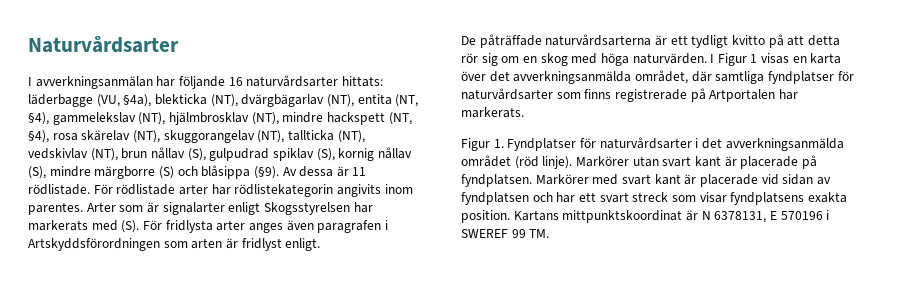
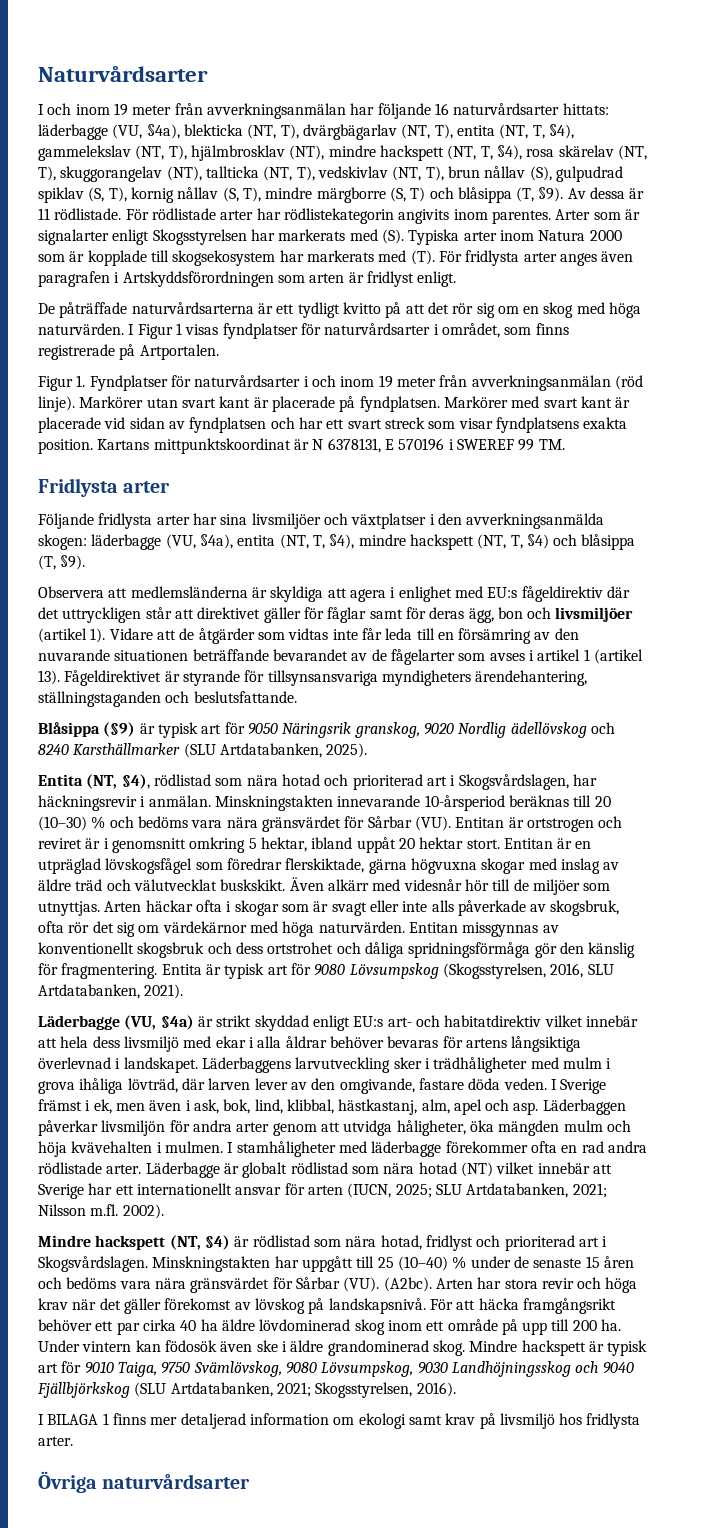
- I avverkningsanmälan har följande 16 naturvårdsarter hittats: läderbagge (VU, §4a), blekticka (NT), dvärgbägarlav (NT), entita (NT, §4), gammelekslav (NT), hjälmbrosklav (NT), mindre hackspett (NT, §4), rosa skärelav (NT), skuggorangelav (NT), tallticka (NT), vedskivlav (NT), brun nållav (S), gulpudrad spiklav (S), kornig nållav (S), mindre märgborre (S) och blåsippa (§9).
+ I och inom 19 meter från avverkningsanmälan har följande 16 naturvårdsarter hittats: läderbagge (VU, §4a), blekticka (NT, T), dvärgbägarlav (NT, T), entita (NT, T, §4), gammelekslav (NT, T), hjälmbrosklav (NT), mindre hackspett (NT, T, §4), rosa skärelav (NT, T), skuggorangelav (NT), tallticka (NT, T), vedskivlav (NT, T), brun nållav (S), gulpudrad spiklav (S, T), kornig nållav (S, T), mindre märgborre (S, T) och blåsippa (T, §9).
- Arter som är signalarter enligt Skogsstyrelsen har markerats med (S). För fridlysta arter anges även paragrafen i Artskyddsförordningen som arten är fridlyst enligt.
+ Arter som är signalarter enligt Skogsstyrelsen har markerats med (S). Typiska arter inom Natura 2000 som är kopplade till skogsekosystem har markerats med (T). För fridlysta arter anges även paragrafen i Artskyddsförordningen som arten är fridlyst enligt.
- De påträffade naturvårdsarterna är ett tydligt kvitto på att detta rör sig om en skog med höga naturvärden.
+ De påträffade naturvårdsarterna är ett tydligt kvitto på att det rör sig om en skog med höga naturvärden.
- I Figur 1 visas en karta över det avverkningsanmälda området, där samtliga fyndplatser för naturvårdsarter som finns registrerade på Artportalen har markerats.
+ I Figur 1 visas fyndplatser för naturvårdsarter i området, som finns registrerade på Artportalen.
- Figur 1. Fyndplatser för naturvårdsarter i det avverkningsanmälda området (röd linje).
+ Figur 1. Fyndplatser för naturvårdsarter i och inom 19 meter från avverkningsanmälan (röd linje).
+ Fridlysta arter
+ Följande fridlysta arter har sina livsmiljöer och växtplatser i den avverkningsanmälda skogen: läderbagge (VU, §4a), entita (NT, T, §4), mindre hackspett (NT, T, §4) och blåsippa (T, §9).
+ Observera att medlemsländerna är skyldiga att agera i enlighet med EU:s fågeldirektiv där det uttryckligen står att direktivet gäller för fåglar samt för deras ägg, bon och livsmiljöer (artikel 1). Vidare att de åtgärder som vidtas inte får leda till en försämring av den nuvarande situationen beträffande bevarandet av de fågelarter som avses i artikel 1 (artikel 13). Fågeldirektivet är styrande för tillsynsansvariga myndigheters ärendehantering, ställningstaganden och beslutsfattande.
+ Blåsippa (§9) är typisk art för 9050 Näringsrik granskog, 9020 Nordlig ädellövskog och 8240 Karsthällmarker (SLU Artdatabanken, 2025).
+ Entita (NT, §4), rödlistad som nära hotad och prioriterad art i Skogsvårdslagen, har häckningsrevir i anmälan. Minskningstakten innevarande 10-årsperiod beräknas till 20 (10–30) % och bedöms vara nära gränsvärdet för Sårbar (VU). Entitan är ortstrogen och reviret är i genomsnitt omkring 5 hektar, ibland uppåt 20 hektar stort. Entitan är en utpräglad lövskogsfågel som föredrar flerskiktade, gärna högvuxna skogar med inslag av äldre träd och välutvecklat buskskikt. Även alkärr med videsnår hör till de miljöer som utnyttjas. Arten häckar ofta i skogar som är svagt eller inte alls påverkade av skogsbruk, ofta rör det sig om värdekärnor med höga naturvärden. Entitan missgynnas av konventionellt skogsbruk och dess ortstrohet och dåliga spridningsförmåga gör den känslig för fragmentering. Entita är typisk art för 9080 Lövsumpskog (Skogsstyrelsen, 2016, SLU Artdatabanken, 2021).
+ Läderbagge (VU, §4a) är strikt skyddad enligt EU:s art- och habitatdirektiv vilket innebär att hela dess livsmiljö med ekar i alla åldrar behöver bevaras för artens långsiktiga överlevnad i landskapet. Läderbaggens larvutveckling sker i trädhåligheter med mulm i grova ihåliga lövträd, där larven lever av den omgivande, fastare döda veden. I Sverige främst i ek, men även i ask, bok, lind, klibbal, hästkastanj, alm, apel och asp. Läderbaggen påverkar livsmiljön för andra arter genom att utvidga håligheter, öka mängden mulm och höja kvävehalten i mulmen. I stamhåligheter med läderbagge förekommer ofta en rad andra rödlistade arter. Läderbagge är globalt rödlistad som nära hotad (NT) vilket innebär att Sverige har ett internationellt ansvar för arten (IUCN, 2025; SLU Artdatabanken, 2021; Nilsson m.fl. 2002).
+ Mindre hackspett (NT, §4) är rödlistad som nära hotad, fridlyst och prioriterad art i Skogsvårdslagen. Minskningstakten har uppgått till 25 (10–40) % under de senaste 15 åren och bedöms vara nära gränsvärdet för Sårbar (VU). (A2bc). Arten har stora revir och höga krav när det gäller förekomst av lövskog på landskapsnivå. För att häcka framgångsrikt behöver ett par cirka 40 ha äldre lövdominerad skog inom ett område på upp till 200 ha. Under vintern kan födosök även ske i äldre grandominerad skog. Mindre hackspett är typisk art för 9010 Taiga, 9750 Svämlövskog, 9080 Lövsumpskog, 9030 Landhöjningsskog och 9040 Fjällbjörkskog (SLU Artdatabanken, 2021; Skogsstyrelsen, 2016).
+ I BILAGA 1 finns mer detaljerad information om ekologi samt krav på livsmiljö hos fridlysta arter.
+ Övriga naturvårdsarter

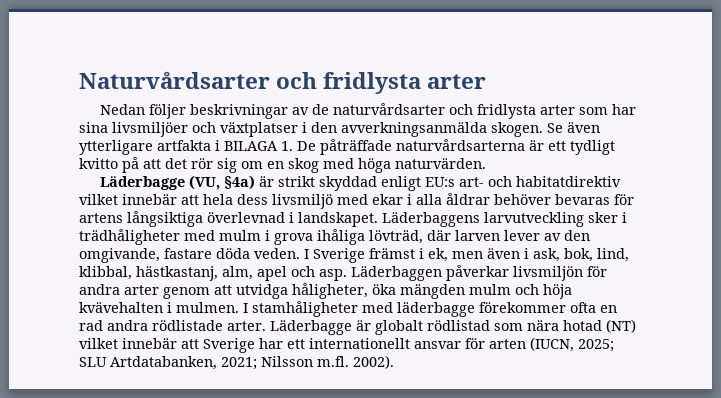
- Naturvårdsarter
- I och inom 19 meter från avverkningsanmälan har följande 16 naturvårdsarter hittats: läderbagge (VU, §4a), blekticka (NT, T), dvärgbägarlav (NT, T), entita (NT, T, §4), gammelekslav (NT, T), hjälmbrosklav (NT), mindre hackspett (NT, T, §4), rosa skärelav (NT, T), skuggorangelav (NT), tallticka (NT, T), vedskivlav (NT, T), brun nållav (S), gulpudrad spiklav (S, T), kornig nållav (S, T), mindre märgborre (S, T) och blåsippa (T, §9). Av dessa är 11 rödlistade. För rödlistade arter har rödlistekategorin angivits inom parentes. Arter som är signalarter enligt Skogsstyrelsen har markerats med (S). Typiska arter inom Natura 2000 som är kopplade till skogsekosystem har markerats med (T). För fridlysta arter anges även paragrafen i Artskyddsförordningen som arten är fridlyst enligt.
- De påträffade naturvårdsarterna är ett tydligt kvitto på att det rör sig om en skog med höga naturvärden. I Figur 1 visas fyndplatser för naturvårdsarter i området, som finns registrerade på Artportalen.
- Figur 1. Fyndplatser för naturvårdsarter i och inom 19 meter från avverkningsanmälan (röd linje). Markörer utan svart kant är placerade på fyndplatsen. Markörer med svart kant är placerade vid sidan av fyndplatsen och har ett svart streck som visar fyndplatsens exakta position. Kartans mittpunktskoordinat är N 6378131, E 570196 i SWEREF 99 TM.
- Fridlysta arter
- Följande fridlysta arter har sina livsmiljöer och växtplatser i den avverkningsanmälda skogen: läderbagge (VU, §4a), entita (NT, T, §4), mindre hackspett (NT, T, §4) och blåsippa (T, §9).
- Observera att medlemsländerna är skyldiga att agera i enlighet med EU:s fågeldirektiv där det uttryckligen står att direktivet gäller för fåglar samt för deras ägg, bon och livsmiljöer (artikel 1). Vidare att de åtgärder som vidtas inte får leda till en försämring av den nuvarande situationen beträffande bevarandet av de fågelarter som avses i artikel 1 (artikel 13). Fågeldirektivet är styrande för tillsynsansvariga myndigheters ärendehantering, ställningstaganden och beslutsfattande.
- Blåsippa (§9) är typisk art för 9050 Näringsrik granskog, 9020 Nordlig ädellövskog och 8240 Karsthällmarker (SLU Artdatabanken, 2025).
- Entita (NT, §4), rödlistad som nära hotad och prioriterad art i Skogsvårdslagen, har häckningsrevir i anmälan. Minskningstakten innevarande 10-årsperiod beräknas till 20 (10–30) % och bedöms vara nära gränsvärdet för Sårbar (VU). Entitan är ortstrogen och reviret är i genomsnitt omkring 5 hektar, ibland uppåt 20 hektar stort. Entitan är en utpräglad lövskogsfågel som föredrar flerskiktade, gärna högvuxna skogar med inslag av äldre träd och välutvecklat buskskikt. Även alkärr med videsnår hör till de miljöer som utnyttjas. Arten häckar ofta i skogar som är svagt eller inte alls påverkade av skogsbruk, ofta rör det sig om värdekärnor med höga naturvärden. Entitan missgynnas av konventionellt skogsbruk och dess ortstrohet och dåliga spridningsförmåga gör den känslig för fragmentering. Entita är typisk art för 9080 Lövsumpskog (Skogsstyrelsen, 2016, SLU Artdatabanken, 2021).
+ Naturvårdsarter och fridlysta arter
+ Nedan följer beskrivningar av de naturvårdsarter och fridlysta arter som har sina livsmiljöer och växtplatser i den avverkningsanmälda skogen. Se även ytterligare artfakta i BILAGA 1. De påträffade naturvårdsarterna är ett tydligt kvitto på att det rör sig om en skog med höga naturvärden.
- Mindre hackspett (NT, §4) är rödlistad som nära hotad, fridlyst och prioriterad art i Skogsvårdslagen. Minskningstakten har uppgått till 25 (10–40) % under de senaste 15 åren och bedöms vara nära gränsvärdet för Sårbar (VU). (A2bc). Arten har stora revir och höga krav när det gäller förekomst av lövskog på landskapsnivå. För att häcka framgångsrikt behöver ett par cirka 40 ha äldre lövdominerad skog inom ett område på upp till 200 ha. Under vintern kan födosök även ske i äldre grandominerad skog. Mindre hackspett är typisk art för 9010 Taiga, 9750 Svämlövskog, 9080 Lövsumpskog, 9030 Landhöjningsskog och 9040 Fjällbjörkskog (SLU Artdatabanken, 2021; Skogsstyrelsen, 2016).
- I BILAGA 1 finns mer detaljerad information om ekologi samt krav på livsmiljö hos fridlysta arter.
- Övriga naturvårdsarter

